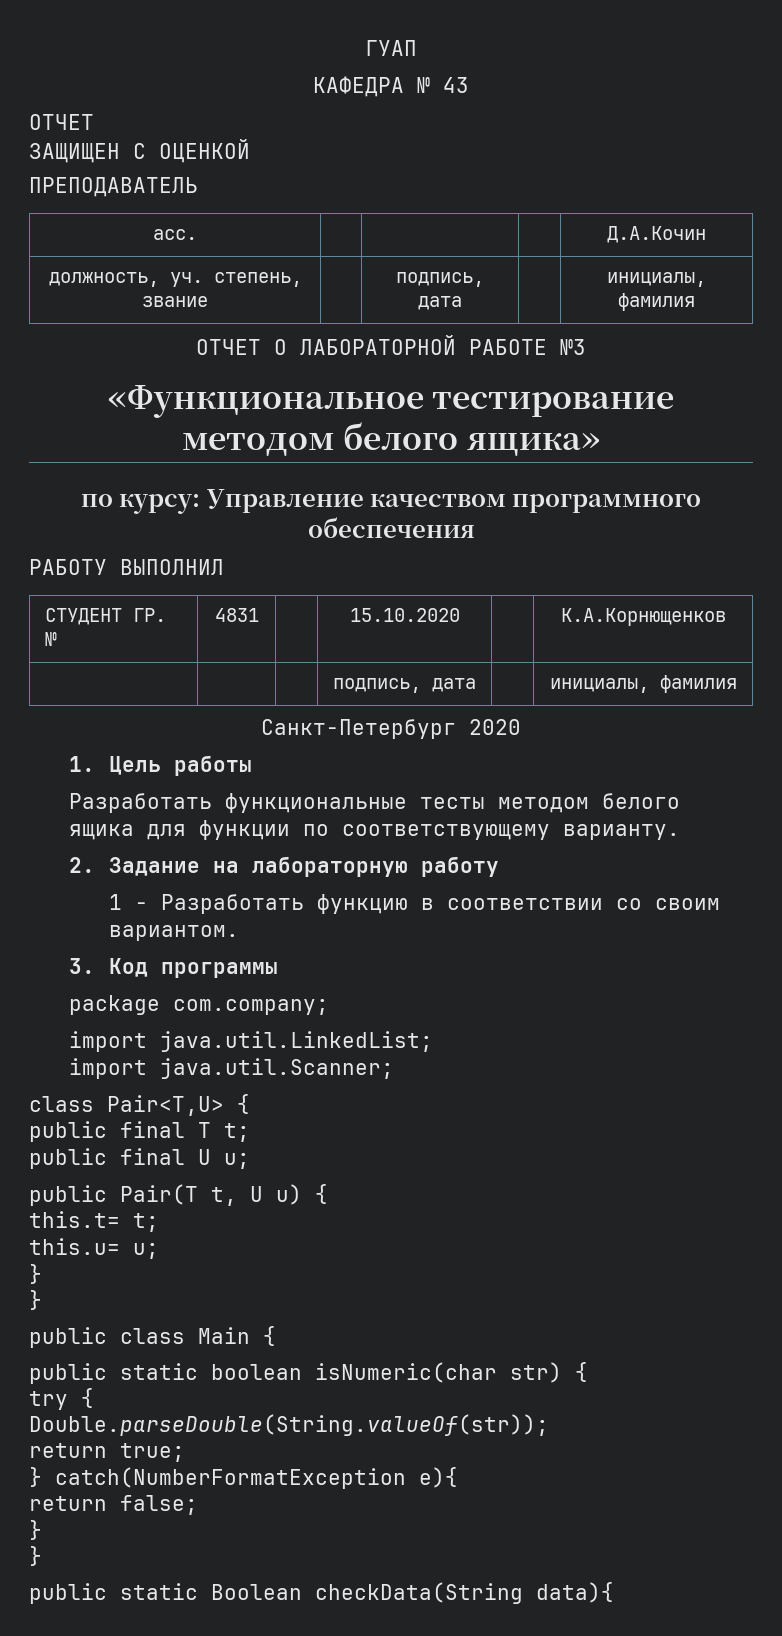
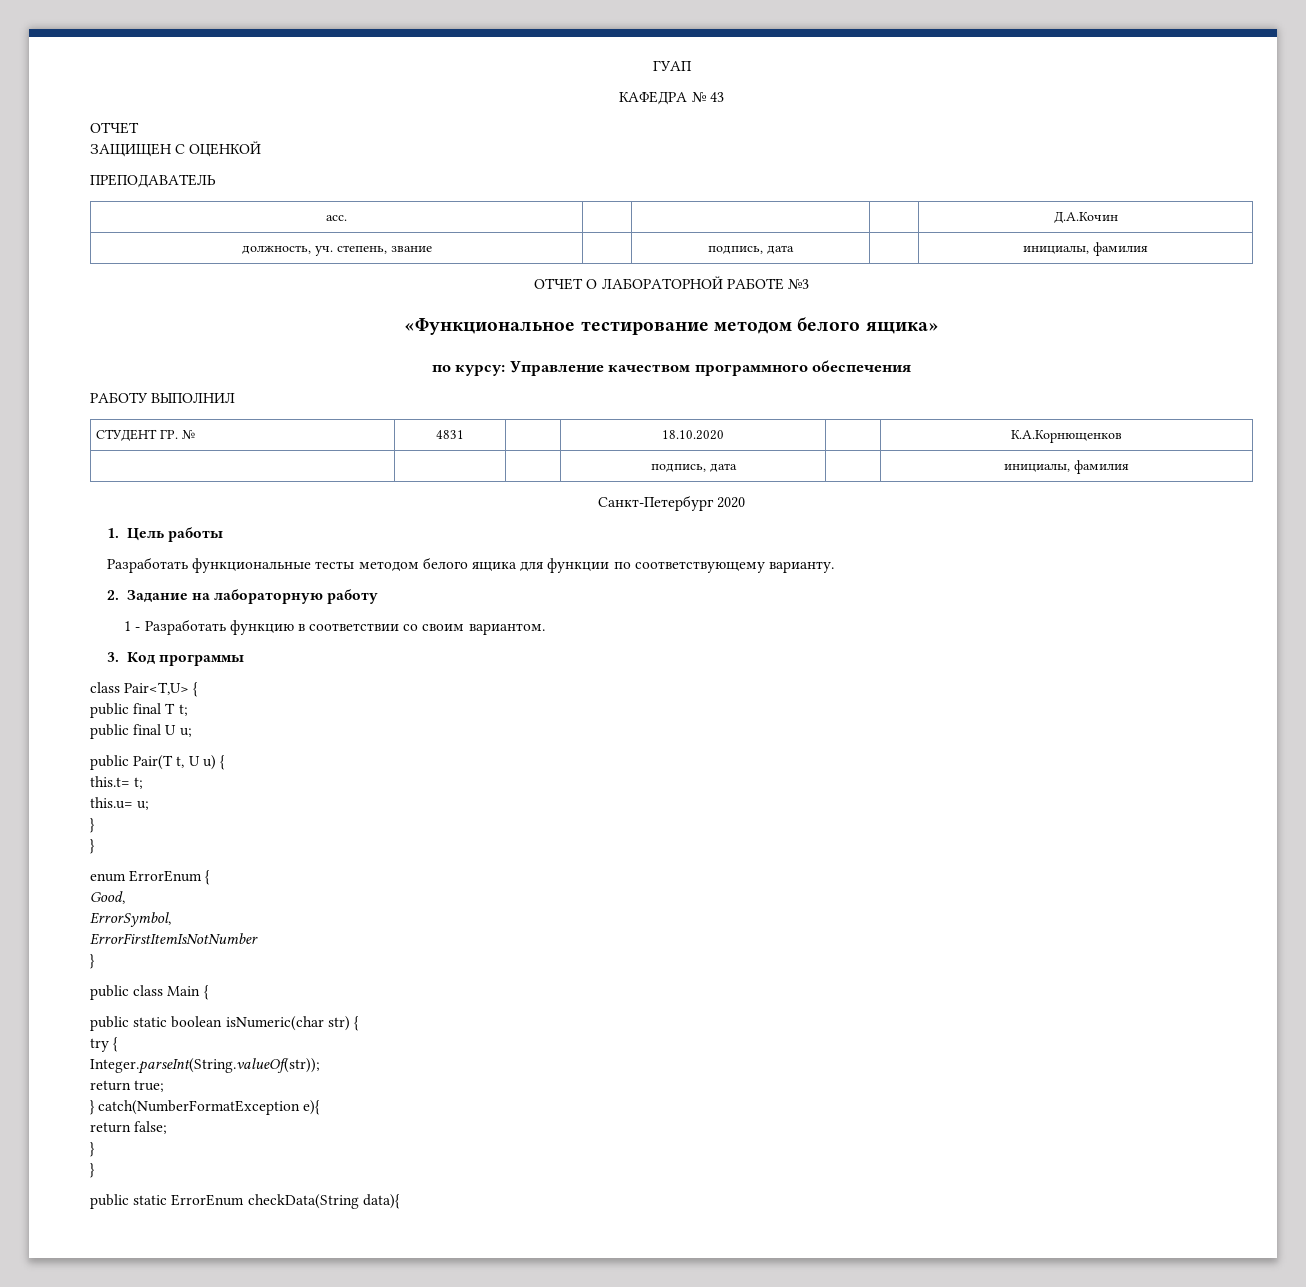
- СТУДЕНТ ГР. № | 4831 | | 15.10.2020 | | К.А.Корнющенков
+ СТУДЕНТ ГР. № | 4831 | | 18.10.2020 | | К.А.Корнющенков
- package com.company;
- import java.util.LinkedList;
- import java.util.Scanner;
+ enum ErrorEnum {
+ Good,
+ ErrorSymbol,
+ ErrorFirstItemIsNotNumber
+ }
- Double.parseDouble(String.valueOf(str));
+ Integer.parseInt(String.valueOf(str));
- public static Boolean checkData(String data){
+ public static ErrorEnum checkData(String data){

